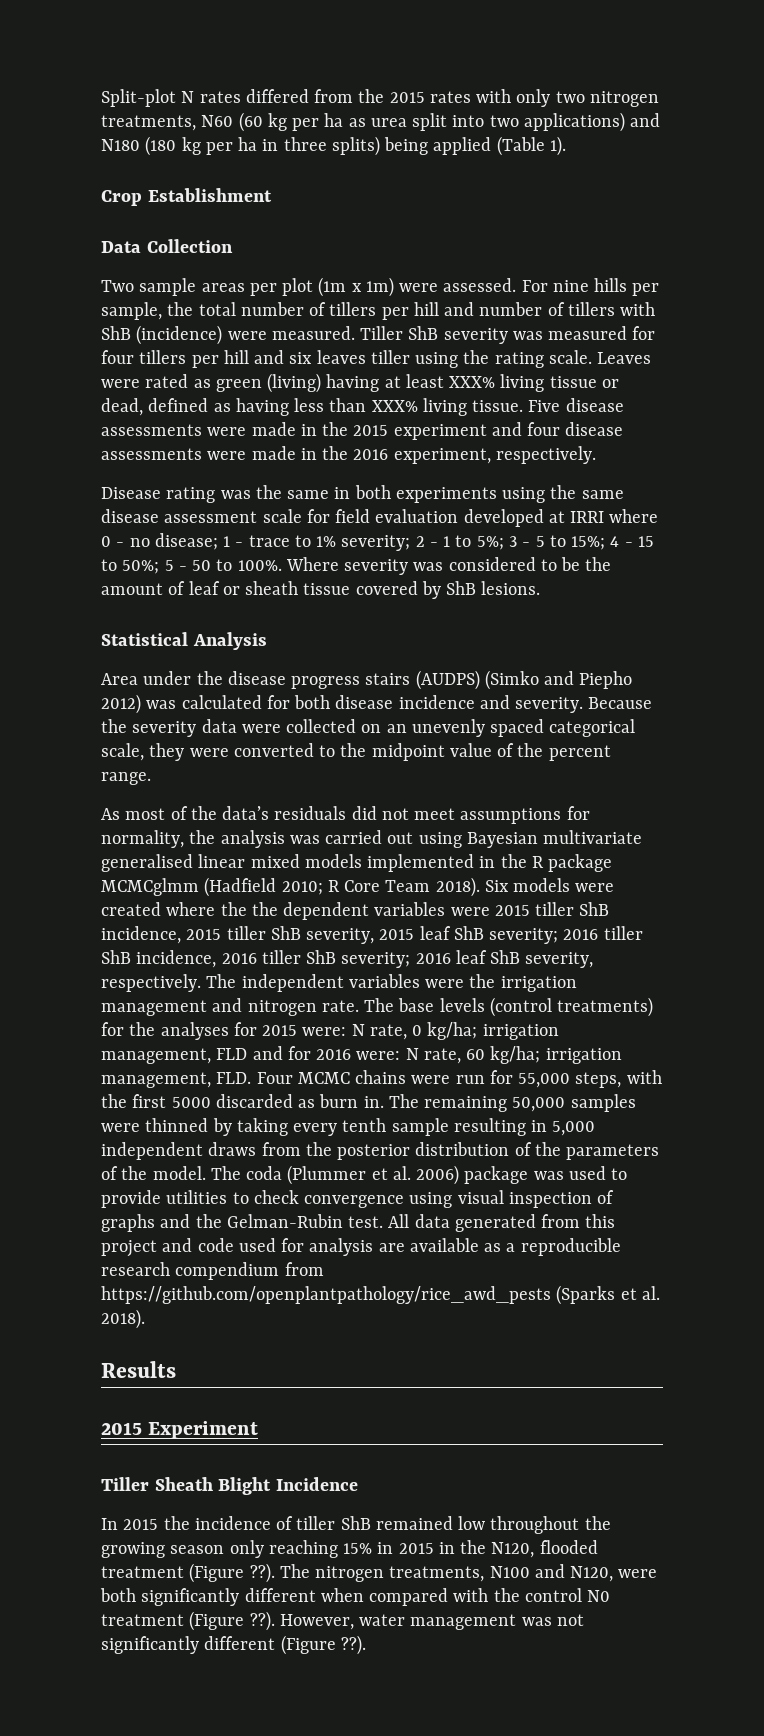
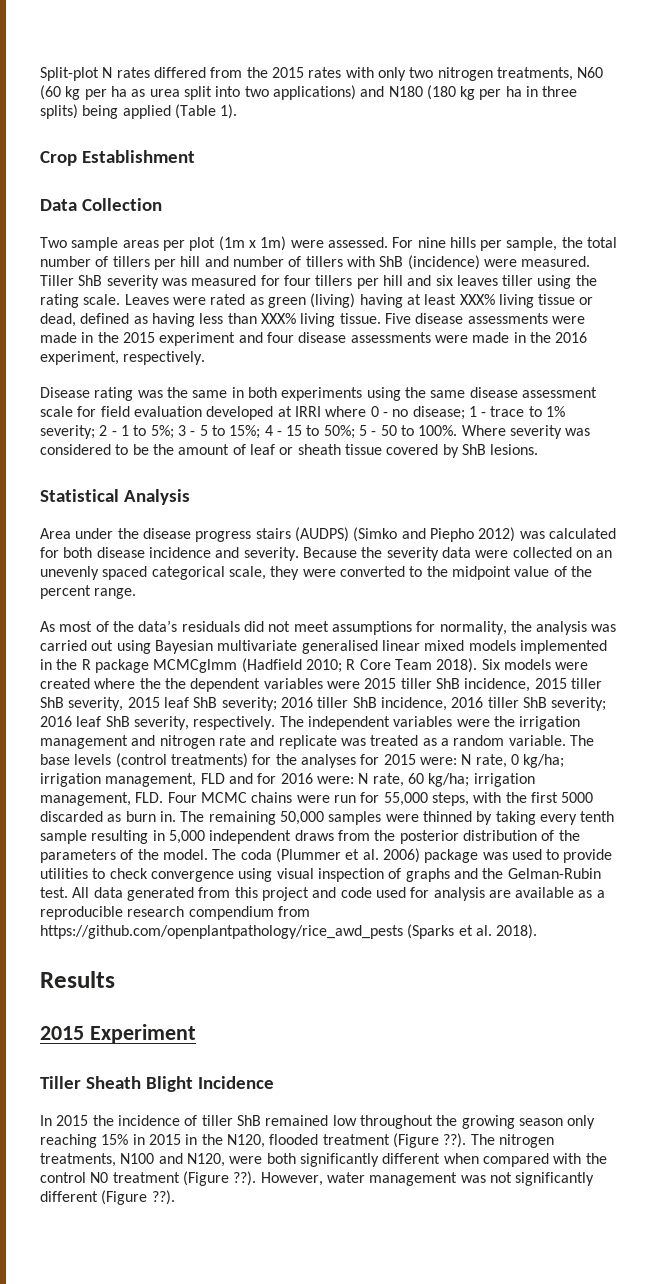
- The independent variables were the irrigation management and nitrogen rate.
+ The independent variables were the irrigation management and nitrogen rate and replicate was treated as a random variable.

